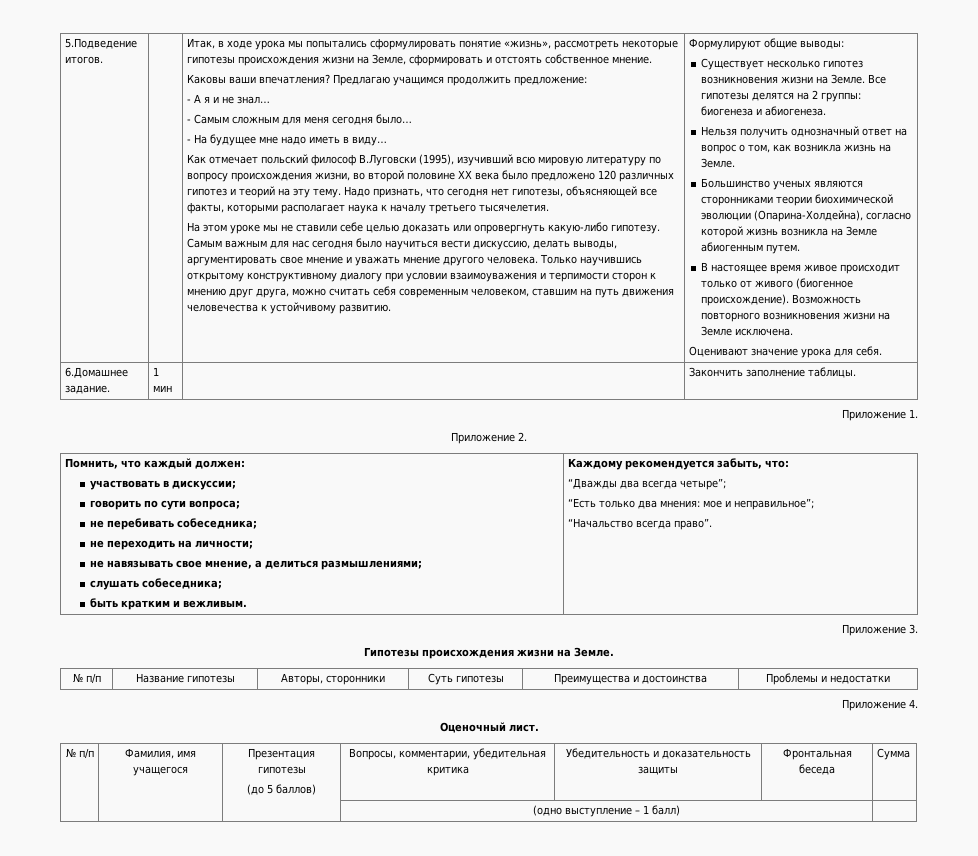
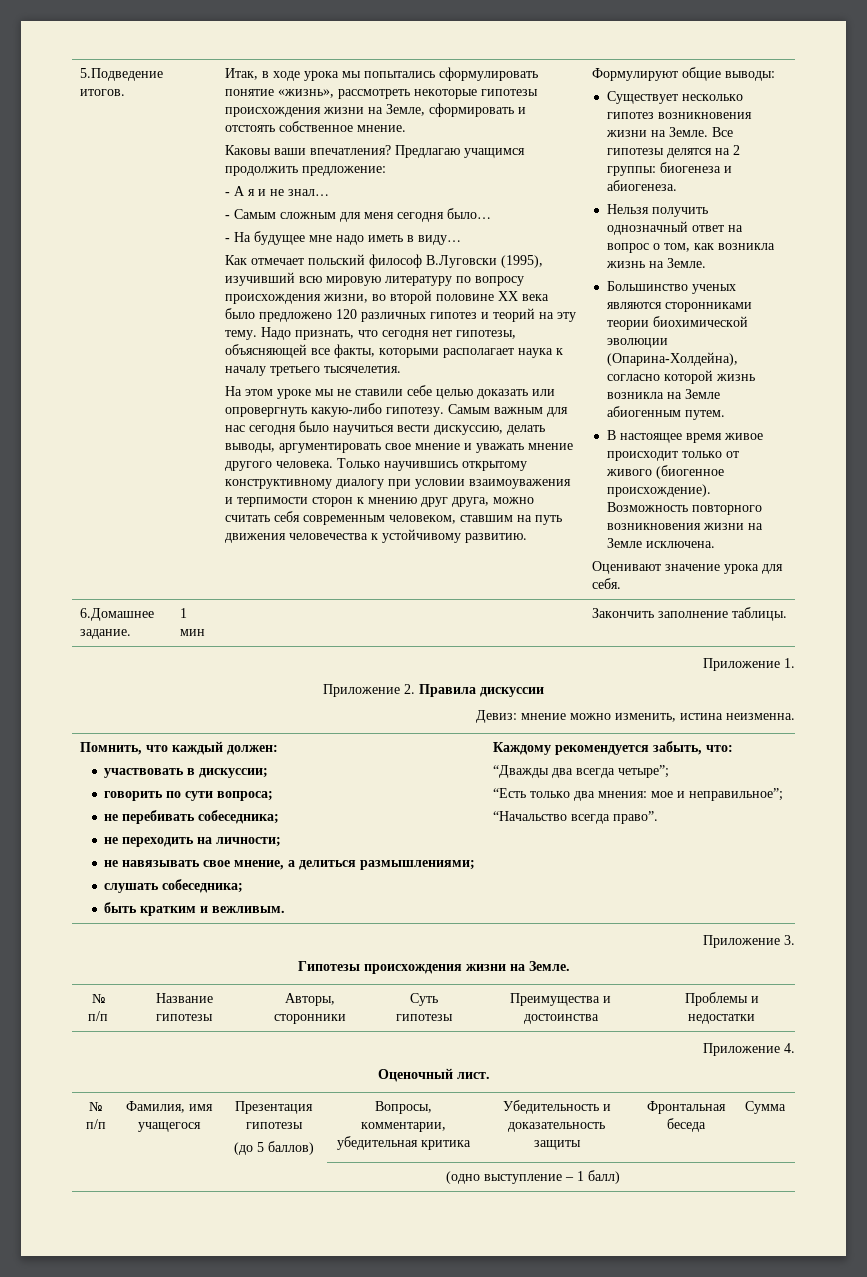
- Приложение 2.
+ Приложение 2. Правила дискуссии
+ Девиз: мнение можно изменить, истина неизменна.

